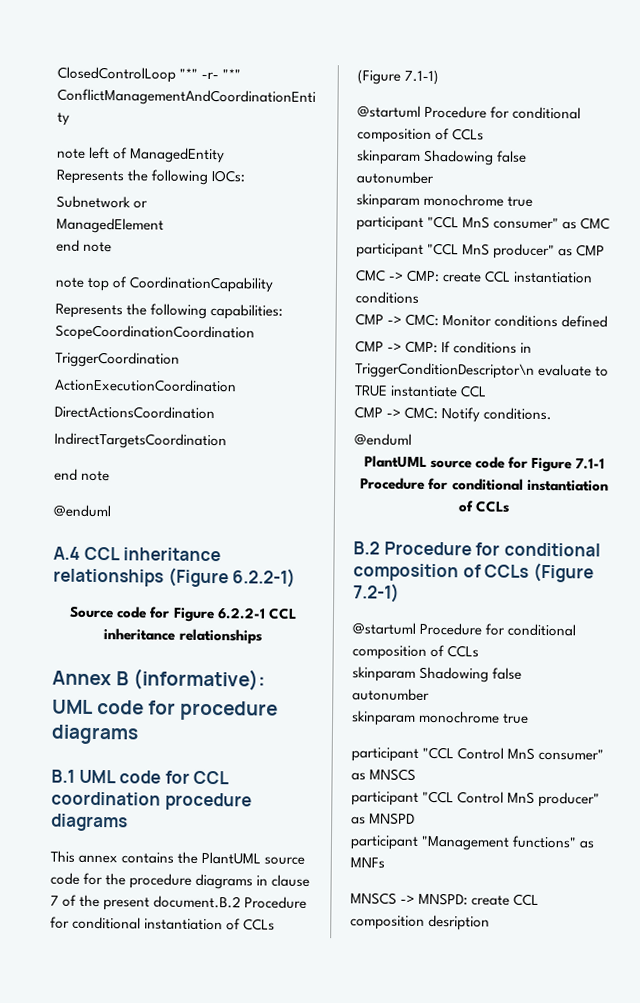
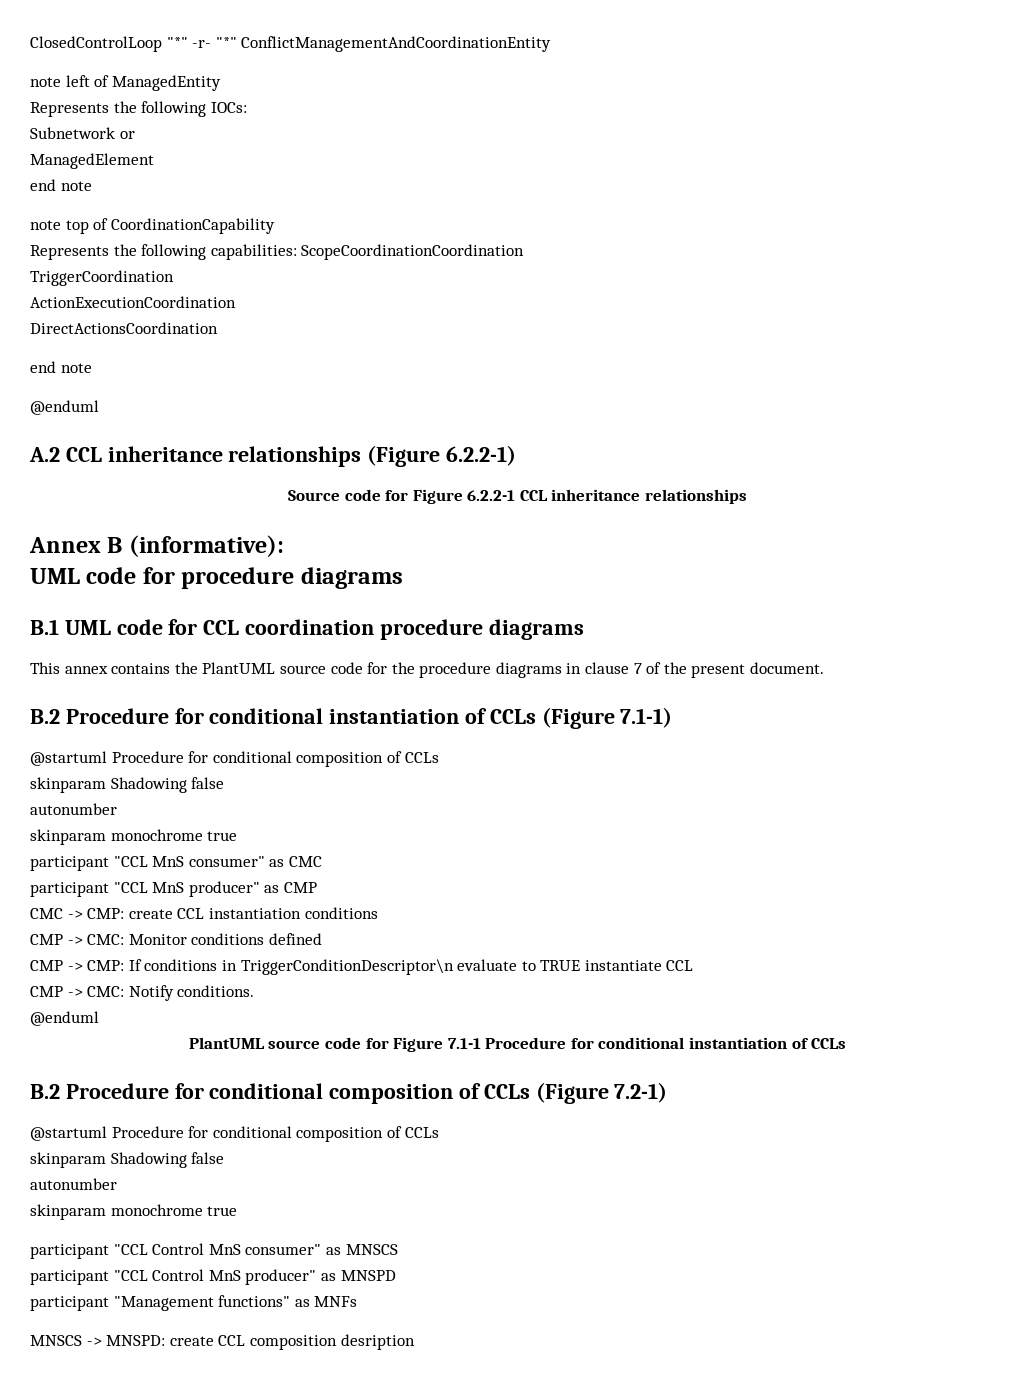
- IndirectTargetsCoordination
- A.4 CCL inheritance relationships (Figure 6.2.2-1)
+ A.2 CCL inheritance relationships (Figure 6.2.2-1)
- This annex contains the PlantUML source code for the procedure diagrams in clause 7 of the present document.B.2 Procedure for conditional instantiation of CCLs (Figure 7.1-1)
+ This annex contains the PlantUML source code for the procedure diagrams in clause 7 of the present document.
+ B.2 Procedure for conditional instantiation of CCLs (Figure 7.1-1)

